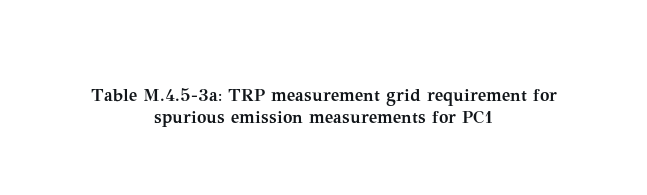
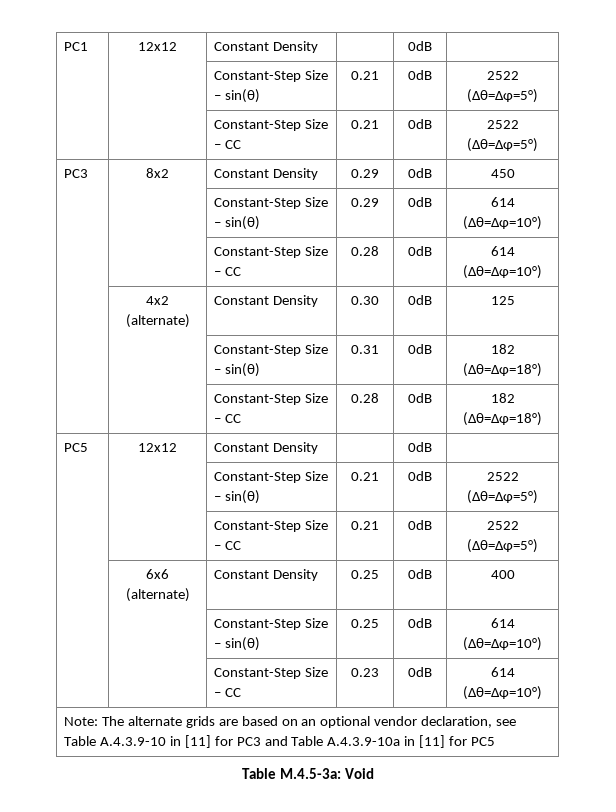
- Table M.4.5-3a: TRP measurement grid requirement for spurious emission measurements for PC1
+ PC1 | 12x12 | Constant Density | | 0dB |
+ | | Constant-Step Size – sin(θ) | 0.21 | 0dB | 2522 (Δθ=Δφ=5°)
+ | | Constant-Step Size – CC | 0.21 | 0dB | 2522 (Δθ=Δφ=5°)
+ PC3 | 8x2 | Constant Density | 0.29 | 0dB | 450
+ | | Constant-Step Size – sin(θ) | 0.29 | 0dB | 614 (Δθ=Δφ=10°)
+ | | Constant-Step Size – CC | 0.28 | 0dB | 614 (Δθ=Δφ=10°)
+ | 4x2 (alternate) | Constant Density | 0.30 | 0dB | 125
+ | | Constant-Step Size – sin(θ) | 0.31 | 0dB | 182 (Δθ=Δφ=18°)
+ | | Constant-Step Size – CC | 0.28 | 0dB | 182 (Δθ=Δφ=18°)
+ PC5 | 12x12 | Constant Density | | 0dB |
+ | | Constant-Step Size – sin(θ) | 0.21 | 0dB | 2522 (Δθ=Δφ=5°)
+ | | Constant-Step Size – CC | 0.21 | 0dB | 2522 (Δθ=Δφ=5°)
+ | 6x6 (alternate) | Constant Density | 0.25 | 0dB | 400
+ | | Constant-Step Size – sin(θ) | 0.25 | 0dB | 614 (Δθ=Δφ=10°)
+ | | Constant-Step Size – CC | 0.23 | 0dB | 614 (Δθ=Δφ=10°)
+ Note: The alternate grids are based on an optional vendor declaration, see Table A.4.3.9-10 in [11] for PC3 and Table A.4.3.9-10a in [11] for PC5
+ Table M.4.5-3a: Void

